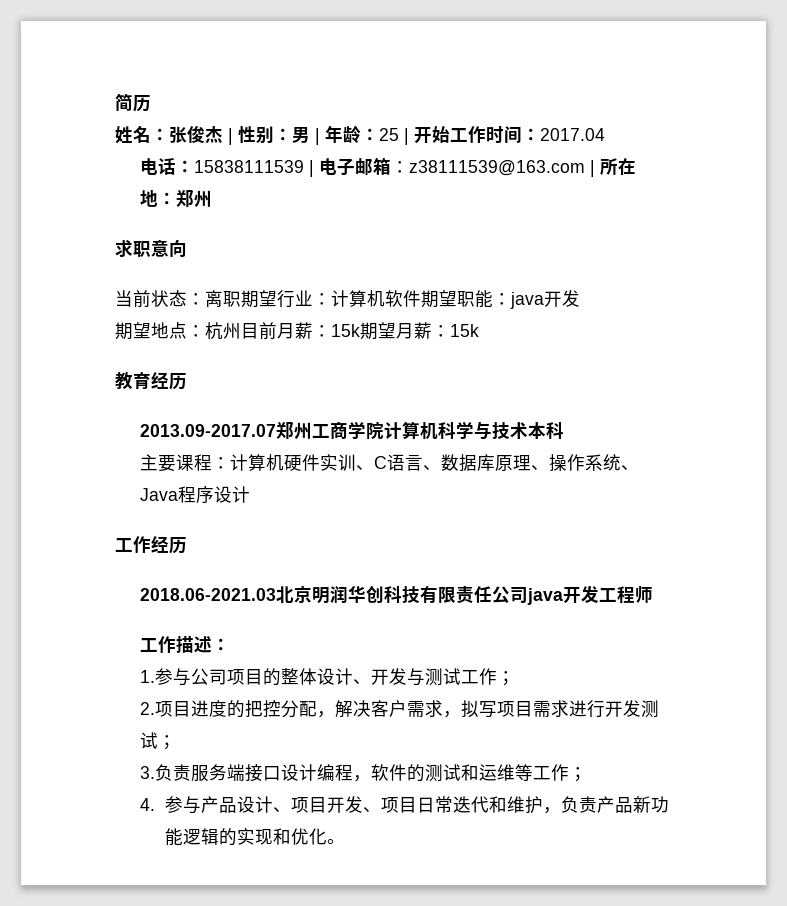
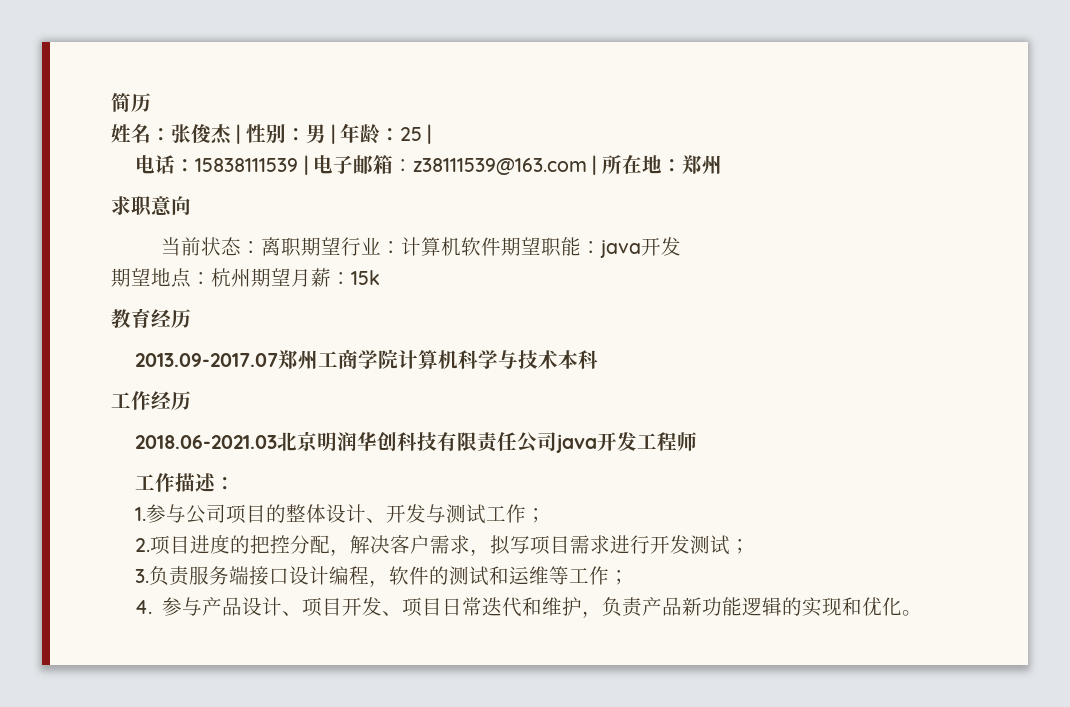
- 姓名：张俊杰 | 性别：男 | 年龄：25 | 开始工作时间：2017.04
+ 姓名：张俊杰 | 性别：男 | 年龄：25 |
- 期望地点：杭州目前月薪：15k期望月薪：15k
+ 期望地点：杭州期望月薪：15k
- 主要课程：计算机硬件实训、C语言、数据库原理、操作系统、Java程序设计

